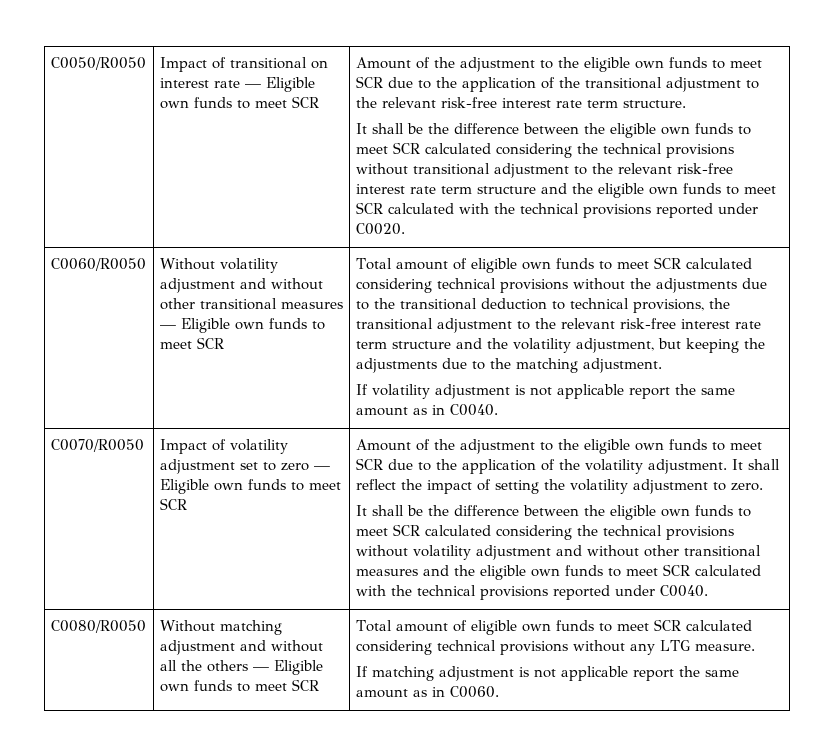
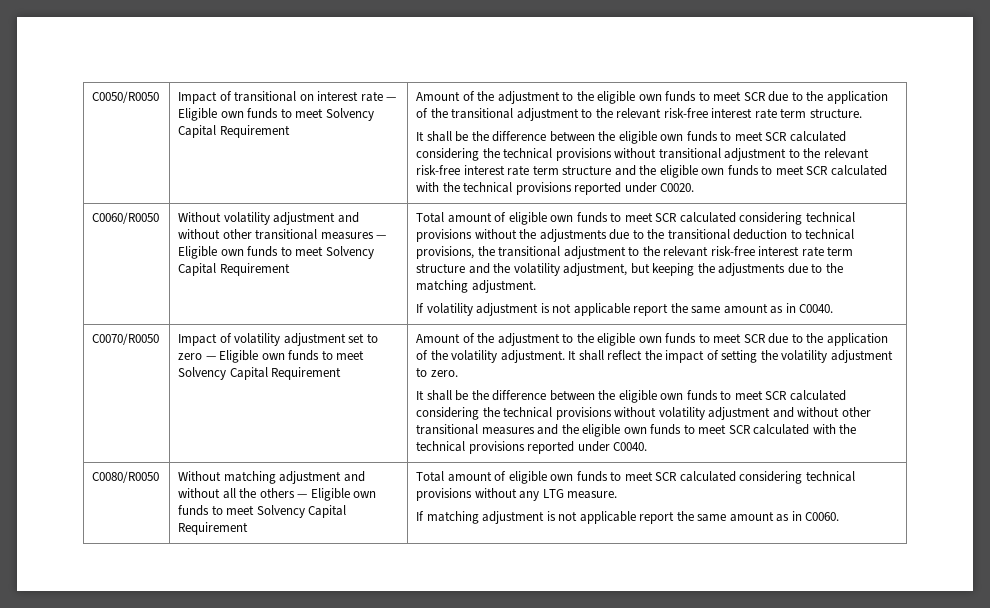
- Impact of transitional on interest rate — Eligible own funds to meet SCR
+ Impact of transitional on interest rate — Eligible own funds to meet Solvency Capital Requirement
- Without volatility adjustment and without other transitional measures — Eligible own funds to meet SCR
+ Without volatility adjustment and without other transitional measures — Eligible own funds to meet Solvency Capital Requirement
- Impact of volatility adjustment set to zero — Eligible own funds to meet SCR
+ Impact of volatility adjustment set to zero — Eligible own funds to meet Solvency Capital Requirement
- Without matching adjustment and without all the others — Eligible own funds to meet SCR
+ Without matching adjustment and without all the others — Eligible own funds to meet Solvency Capital Requirement

